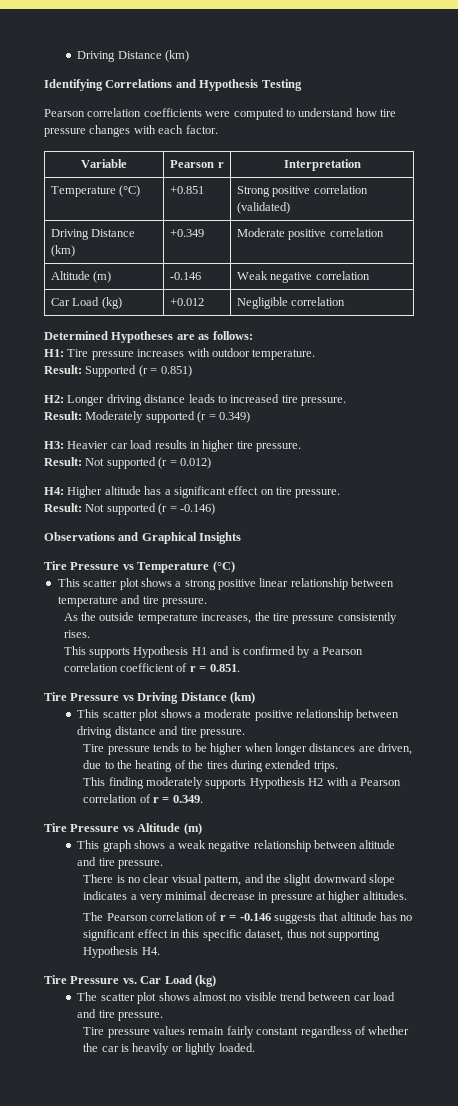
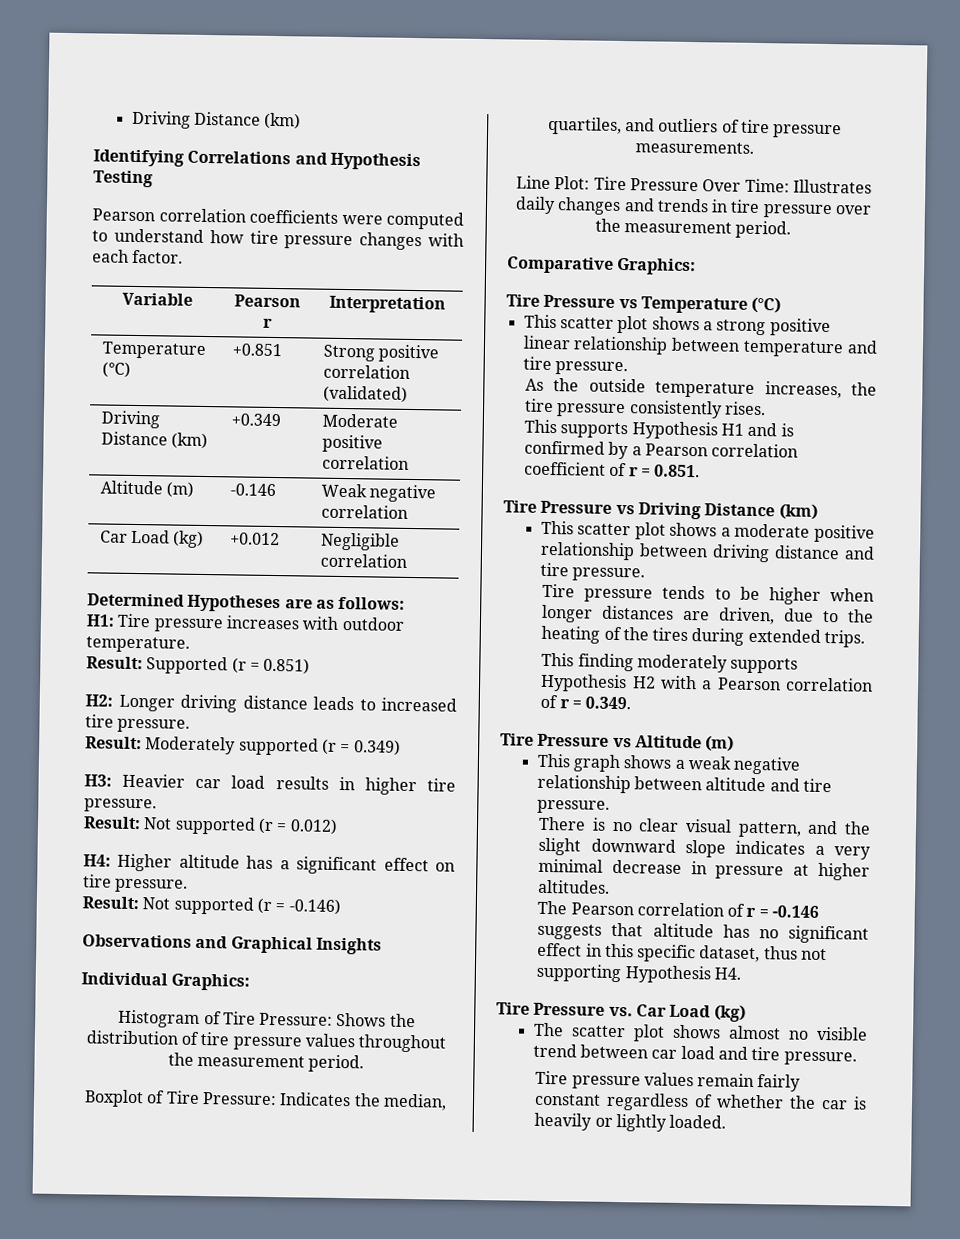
+ Individual Graphics:
+ Histogram of Tire Pressure: Shows the distribution of tire pressure values throughout the measurement period.
+ Boxplot of Tire Pressure: Indicates the median, quartiles, and outliers of tire pressure measurements.
+ Line Plot: Tire Pressure Over Time: Illustrates daily changes and trends in tire pressure over the measurement period.
+ Comparative Graphics:

